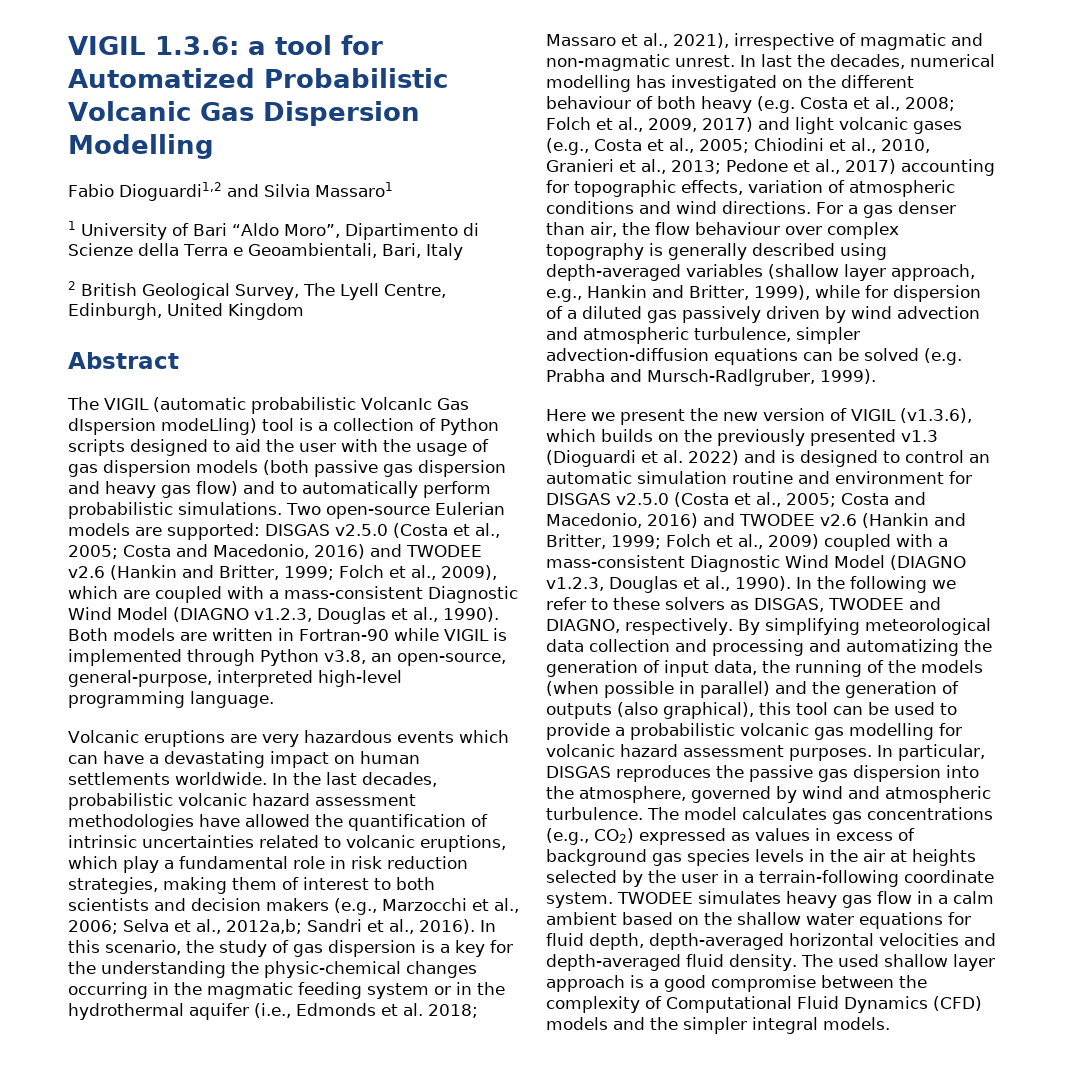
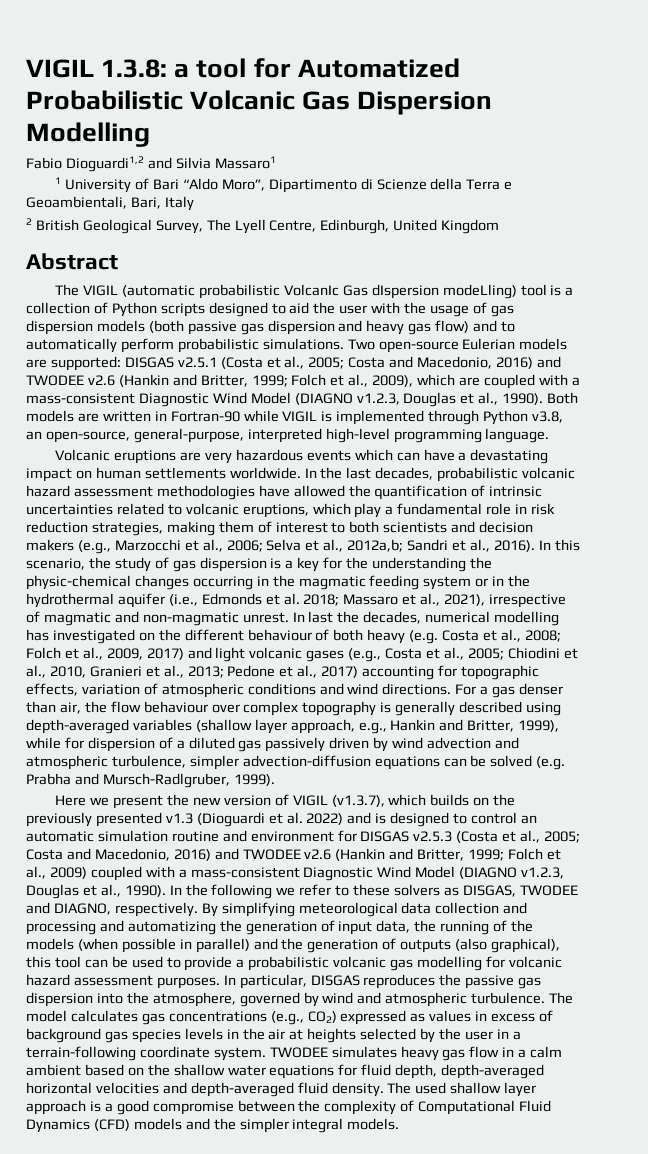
- VIGIL 1.3.6: a tool for Automatized Probabilistic Volcanic Gas Dispersion Modelling
+ VIGIL 1.3.8: a tool for Automatized Probabilistic Volcanic Gas Dispersion Modelling
- Two open-source Eulerian models are supported: DISGAS v2.5.0 (Costa et al., 2005; Costa and Macedonio, 2016) and TWODEE v2.6 (Hankin and Britter, 1999; Folch et al., 2009), which are coupled with a mass-consistent Diagnostic Wind Model (DIAGNO v1.2.3, Douglas et al., 1990).
+ Two open-source Eulerian models are supported: DISGAS v2.5.1 (Costa et al., 2005; Costa and Macedonio, 2016) and TWODEE v2.6 (Hankin and Britter, 1999; Folch et al., 2009), which are coupled with a mass-consistent Diagnostic Wind Model (DIAGNO v1.2.3, Douglas et al., 1990).
- Here we present the new version of VIGIL (v1.3.6), which builds on the previously presented v1.3 (Dioguardi et al. 2022) and is designed to control an automatic simulation routine and environment for DISGAS v2.5.0 (Costa et al., 2005;
+ Here we present the new version of VIGIL (v1.3.7), which builds on the previously presented v1.3 (Dioguardi et al. 2022) and is designed to control an automatic simulation routine and environment for DISGAS v2.5.3 (Costa et al., 2005;

